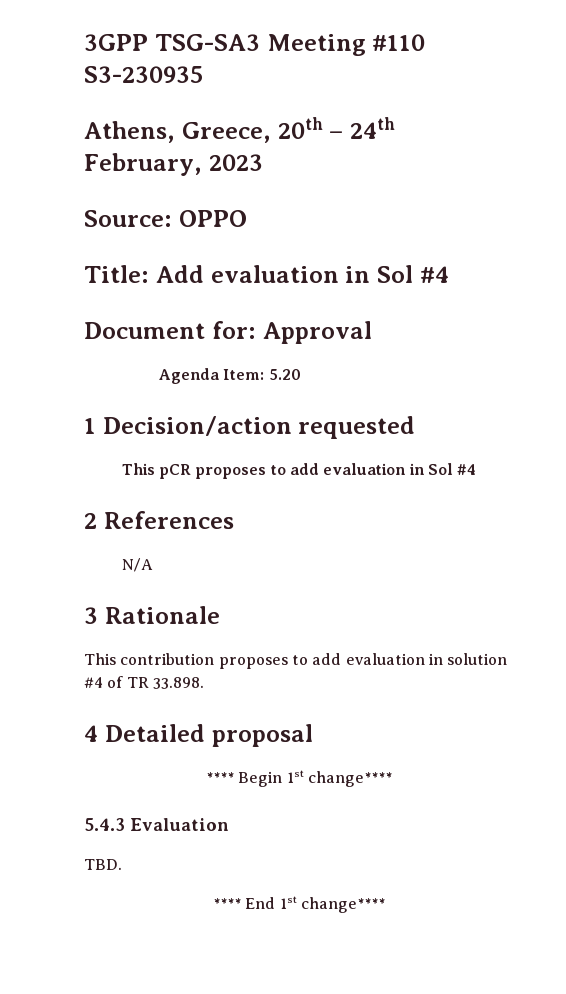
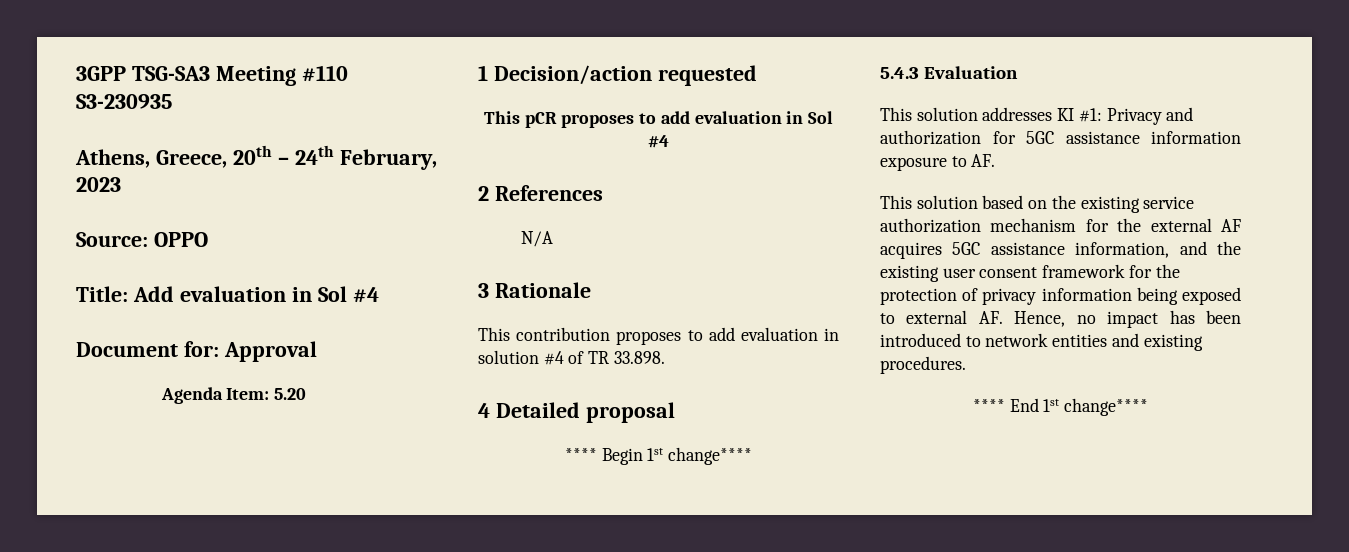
- TBD.
+ This solution addresses KI #1: Privacy and authorization for 5GC assistance information exposure to AF.
+ This solution based on the existing service authorization mechanism for the external AF acquires 5GC assistance information, and the existing user consent framework for the protection of privacy information being exposed to external AF. Hence, no impact has been introduced to network entities and existing procedures.

